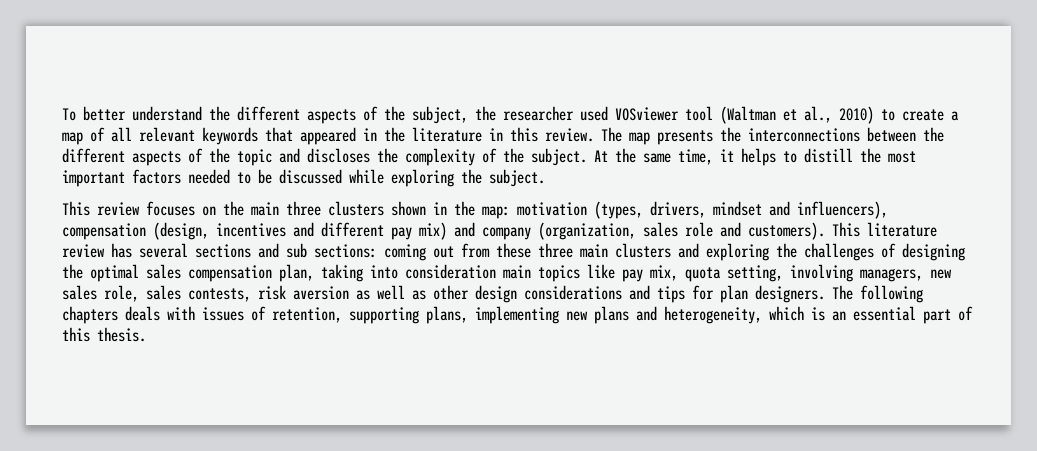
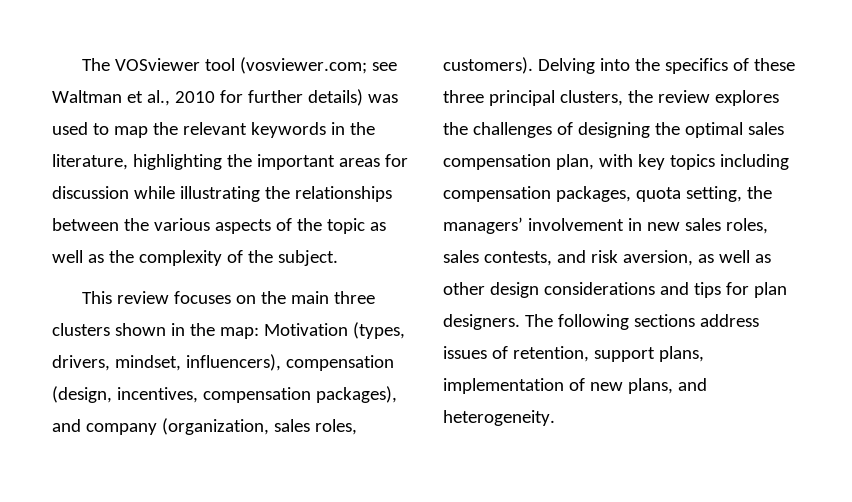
- To better understand the different aspects of the subject, the researcher used VOSviewer tool (Waltman et al., 2010) to create a map of all relevant keywords that appeared in the literature in this review. The map presents the interconnections between the different aspects of the topic and discloses the complexity of the subject. At the same time, it helps to distill the most important factors needed to be discussed while exploring the subject.
+ The VOSviewer tool (vosviewer.com; see Waltman et al., 2010 for further details) was used to map the relevant keywords in the literature, highlighting the important areas for discussion while illustrating the relationships between the various aspects of the topic as well as the complexity of the subject.
- This review focuses on the main three clusters shown in the map: motivation (types, drivers, mindset and influencers), compensation (design, incentives and different pay mix) and company (organization, sales role and customers). This literature review has several sections and sub sections: coming out from these three main clusters and exploring the challenges of designing the optimal sales compensation plan, taking into consideration main topics like pay mix, quota setting, involving managers, new sales role, sales contests, risk aversion as well as other design considerations and tips for plan designers.
+ This review focuses on the main three clusters shown in the map: Motivation (types, drivers, mindset, influencers), compensation (design, incentives, compensation packages), and company (organization, sales roles, customers). Delving into the specifics of these three principal clusters, the review explores the challenges of designing the optimal sales compensation plan, with key topics including compensation packages, quota setting, the managers’ involvement in new sales roles, sales contests, and risk aversion, as well as other design considerations and tips for plan designers.
- The following chapters deals with issues of retention, supporting plans, implementing new plans and heterogeneity, which is an essential part of this thesis.
+ The following sections address issues of retention, support plans, implementation of new plans, and heterogeneity.

